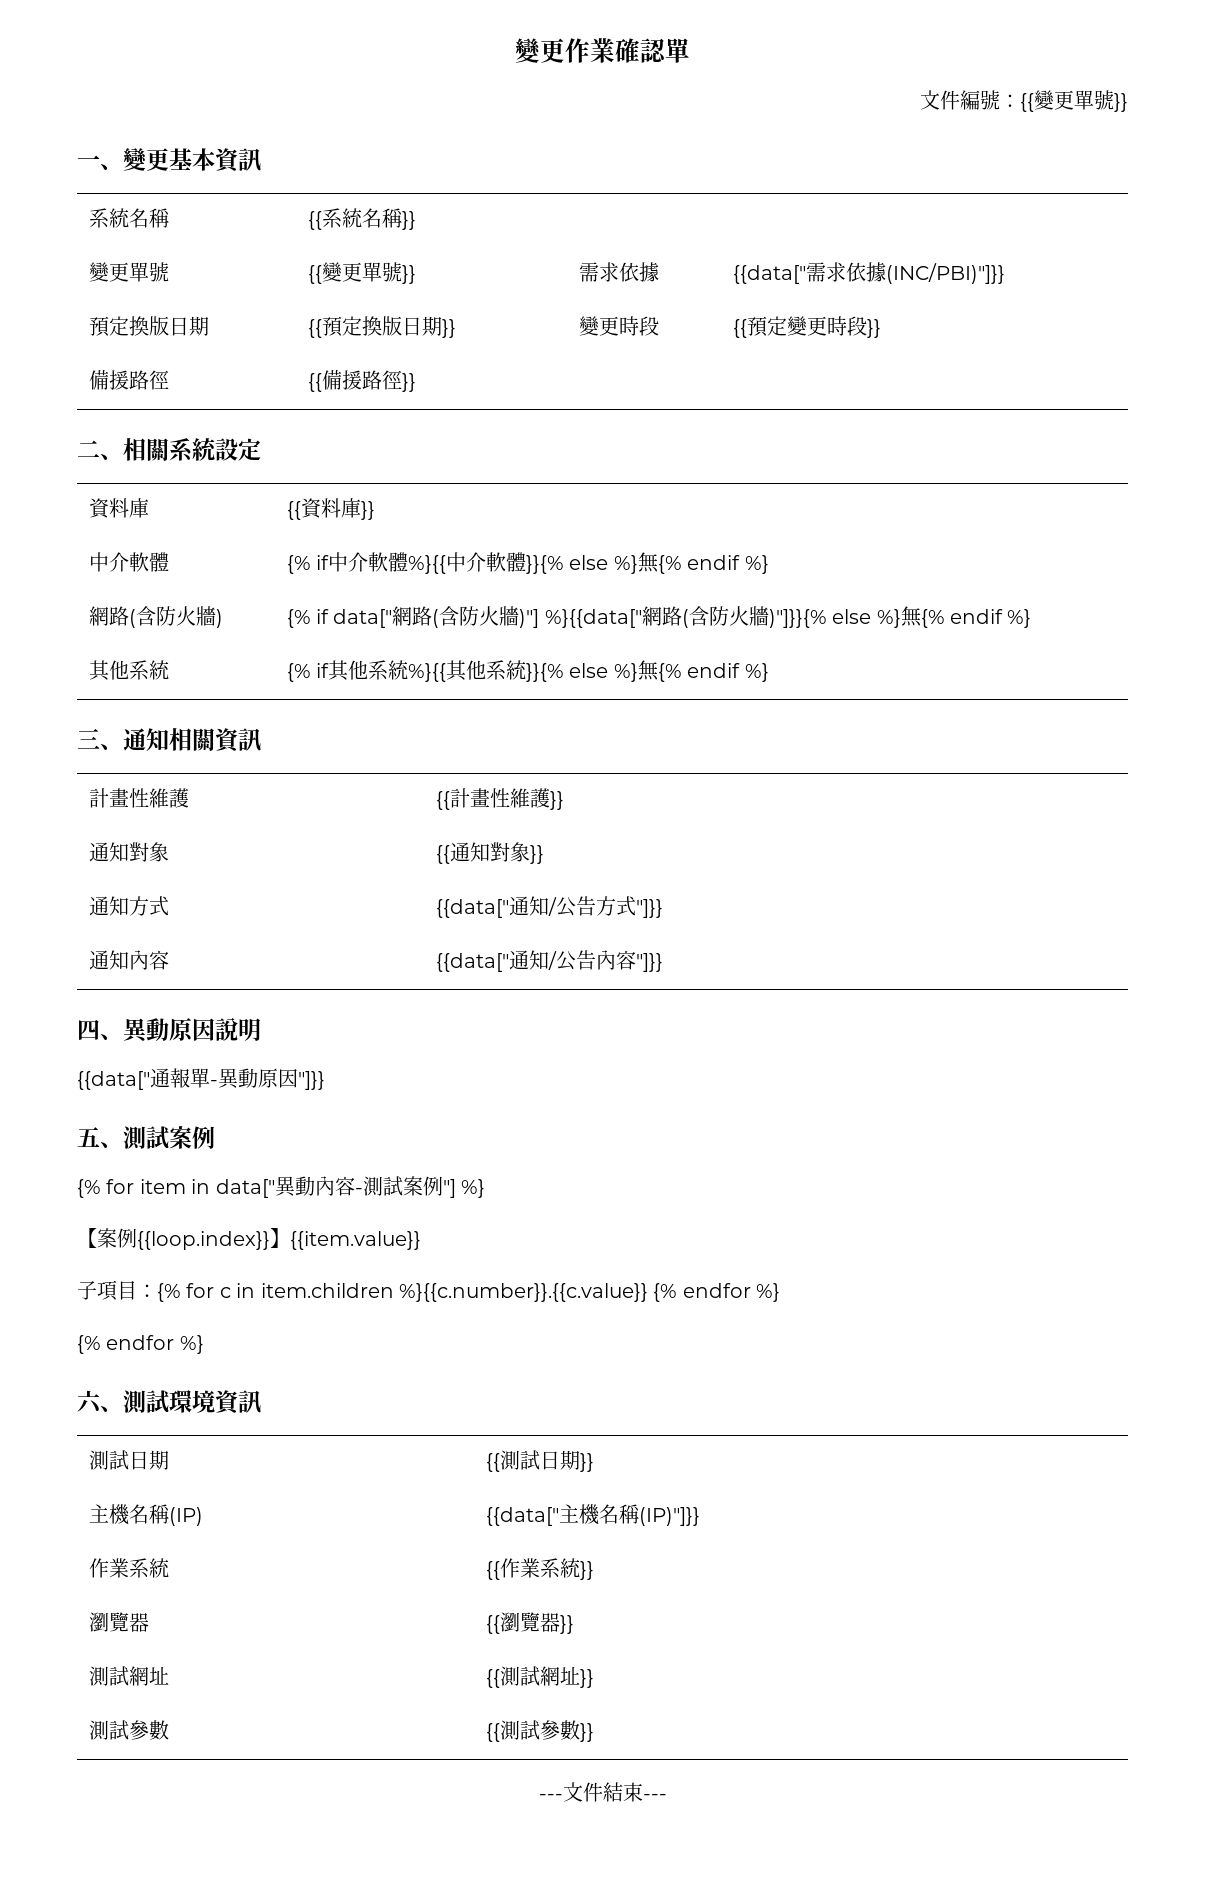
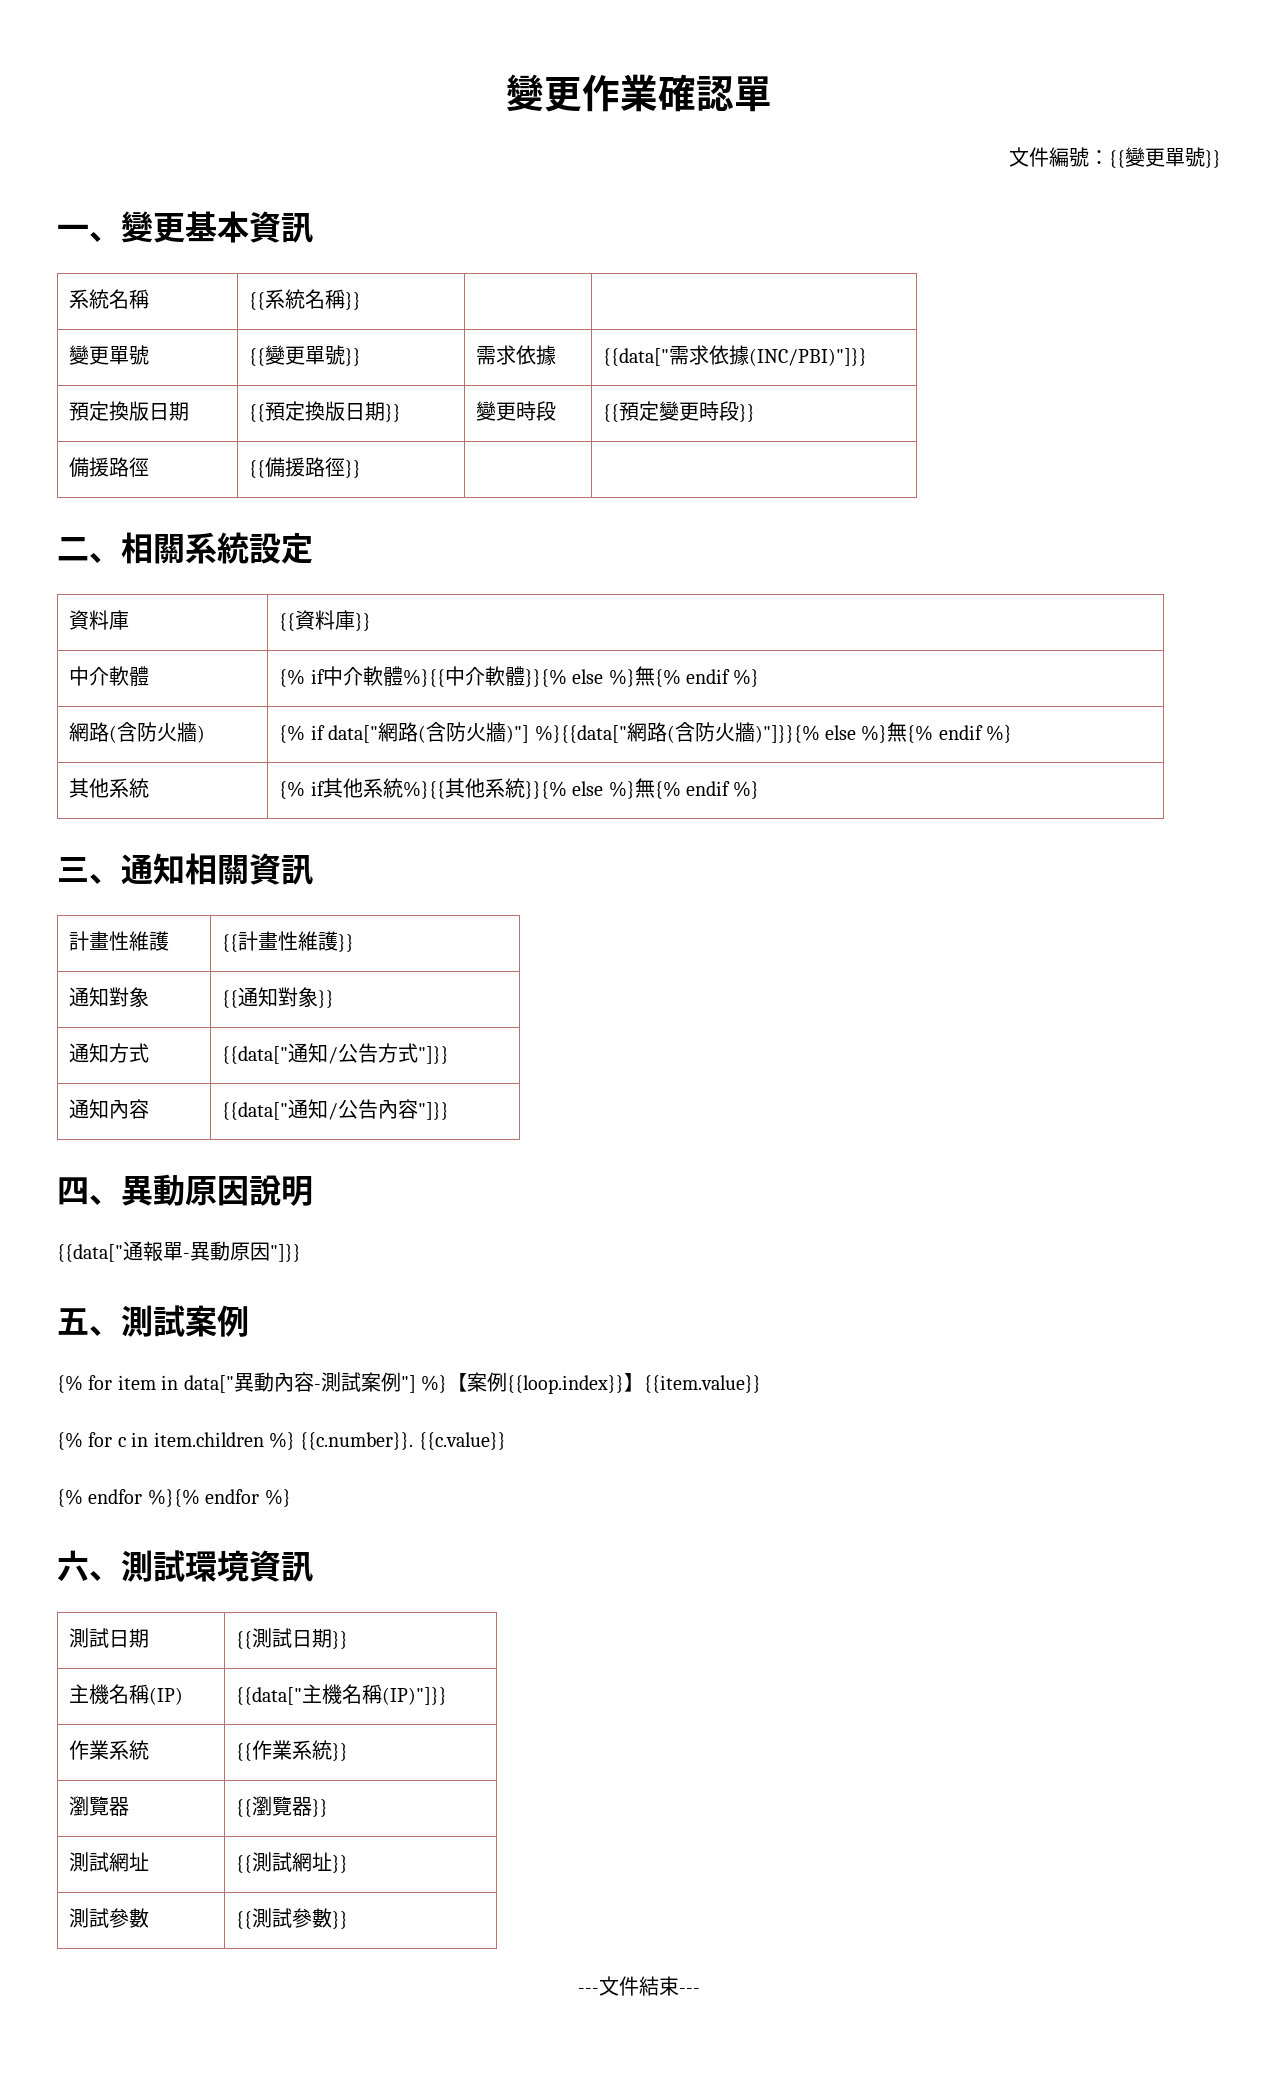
- {% for item in data["異動內容-測試案例"] %}
- 【案例{{loop.index}}】{{item.value}}
+ {% for item in data["異動內容-測試案例"] %}【案例{{loop.index}}】{{item.value}}
- 子項目：{% for c in item.children %}{{c.number}}.{{c.value}} {% endfor %}
- {% endfor %}
+ {% for c in item.children %} {{c.number}}. {{c.value}}
+ {% endfor %}{% endfor %}

